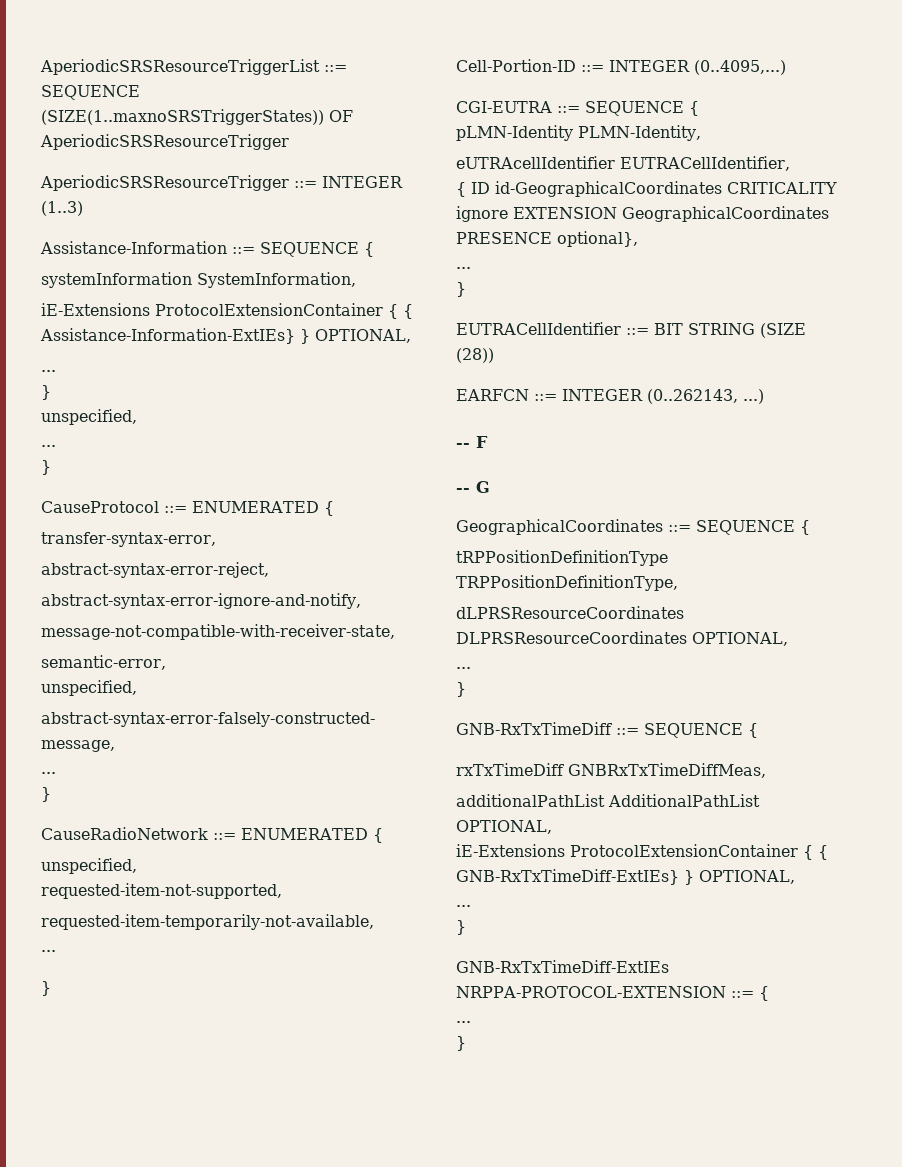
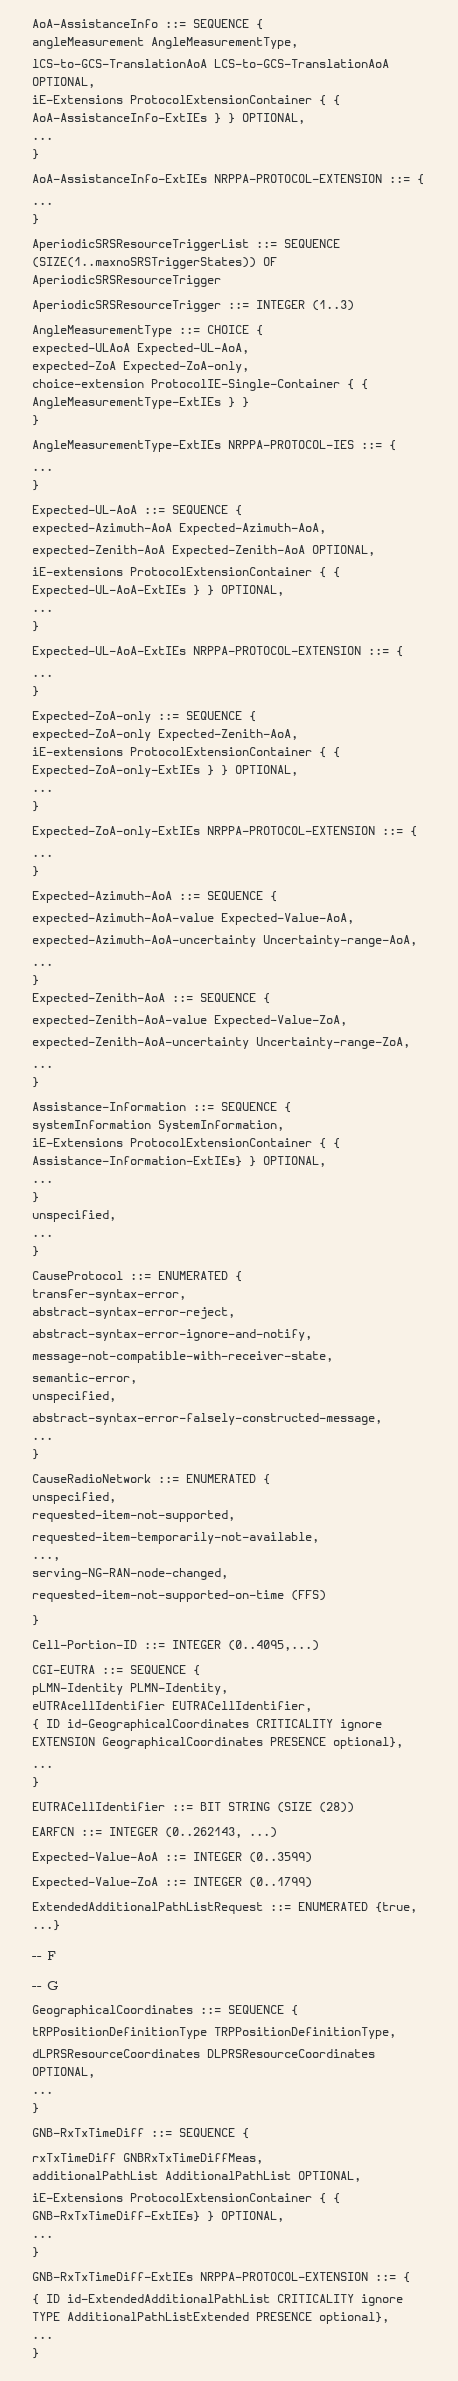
+ AoA-AssistanceInfo ::= SEQUENCE {
+ angleMeasurement AngleMeasurementType,
+ lCS-to-GCS-TranslationAoA LCS-to-GCS-TranslationAoA OPTIONAL,
+ iE-Extensions ProtocolExtensionContainer { { AoA-AssistanceInfo-ExtIEs } } OPTIONAL,
+ ...
+ }
+ AoA-AssistanceInfo-ExtIEs NRPPA-PROTOCOL-EXTENSION ::= {
+ ...
+ }
+ AngleMeasurementType ::= CHOICE {
+ expected-ULAoA Expected-UL-AoA,
+ expected-ZoA Expected-ZoA-only,
+ choice-extension ProtocolIE-Single-Container { { AngleMeasurementType-ExtIEs } }
+ }
+ AngleMeasurementType-ExtIEs NRPPA-PROTOCOL-IES ::= {
+ ...
+ }
+ Expected-UL-AoA ::= SEQUENCE {
+ expected-Azimuth-AoA Expected-Azimuth-AoA,
+ expected-Zenith-AoA Expected-Zenith-AoA OPTIONAL,
+ iE-extensions ProtocolExtensionContainer { { Expected-UL-AoA-ExtIEs } } OPTIONAL,
+ ...
+ }
+ Expected-UL-AoA-ExtIEs NRPPA-PROTOCOL-EXTENSION ::= {
+ ...
+ }
+ Expected-ZoA-only ::= SEQUENCE {
+ expected-ZoA-only Expected-Zenith-AoA,
+ iE-extensions ProtocolExtensionContainer { { Expected-ZoA-only-ExtIEs } } OPTIONAL,
+ ...
+ }
+ Expected-ZoA-only-ExtIEs NRPPA-PROTOCOL-EXTENSION ::= {
+ ...
+ }
+ Expected-Azimuth-AoA ::= SEQUENCE {
+ expected-Azimuth-AoA-value Expected-Value-AoA,
+ expected-Azimuth-AoA-uncertainty Uncertainty-range-AoA,
+ ...
+ }
+ Expected-Zenith-AoA ::= SEQUENCE {
+ expected-Zenith-AoA-value Expected-Value-ZoA,
+ expected-Zenith-AoA-uncertainty Uncertainty-range-ZoA,
+ ...
+ }
  requested-item-temporarily-not-available,
- ...
+ ...,
+ serving-NG-RAN-node-changed,
+ requested-item-not-supported-on-time (FFS)
+ Expected-Value-AoA ::= INTEGER (0..3599)
+ Expected-Value-ZoA ::= INTEGER (0..1799)
+ ExtendedAdditionalPathListRequest ::= ENUMERATED {true, ...}
+ { ID id-ExtendedAdditionalPathList CRITICALITY ignore TYPE AdditionalPathListExtended PRESENCE optional},

